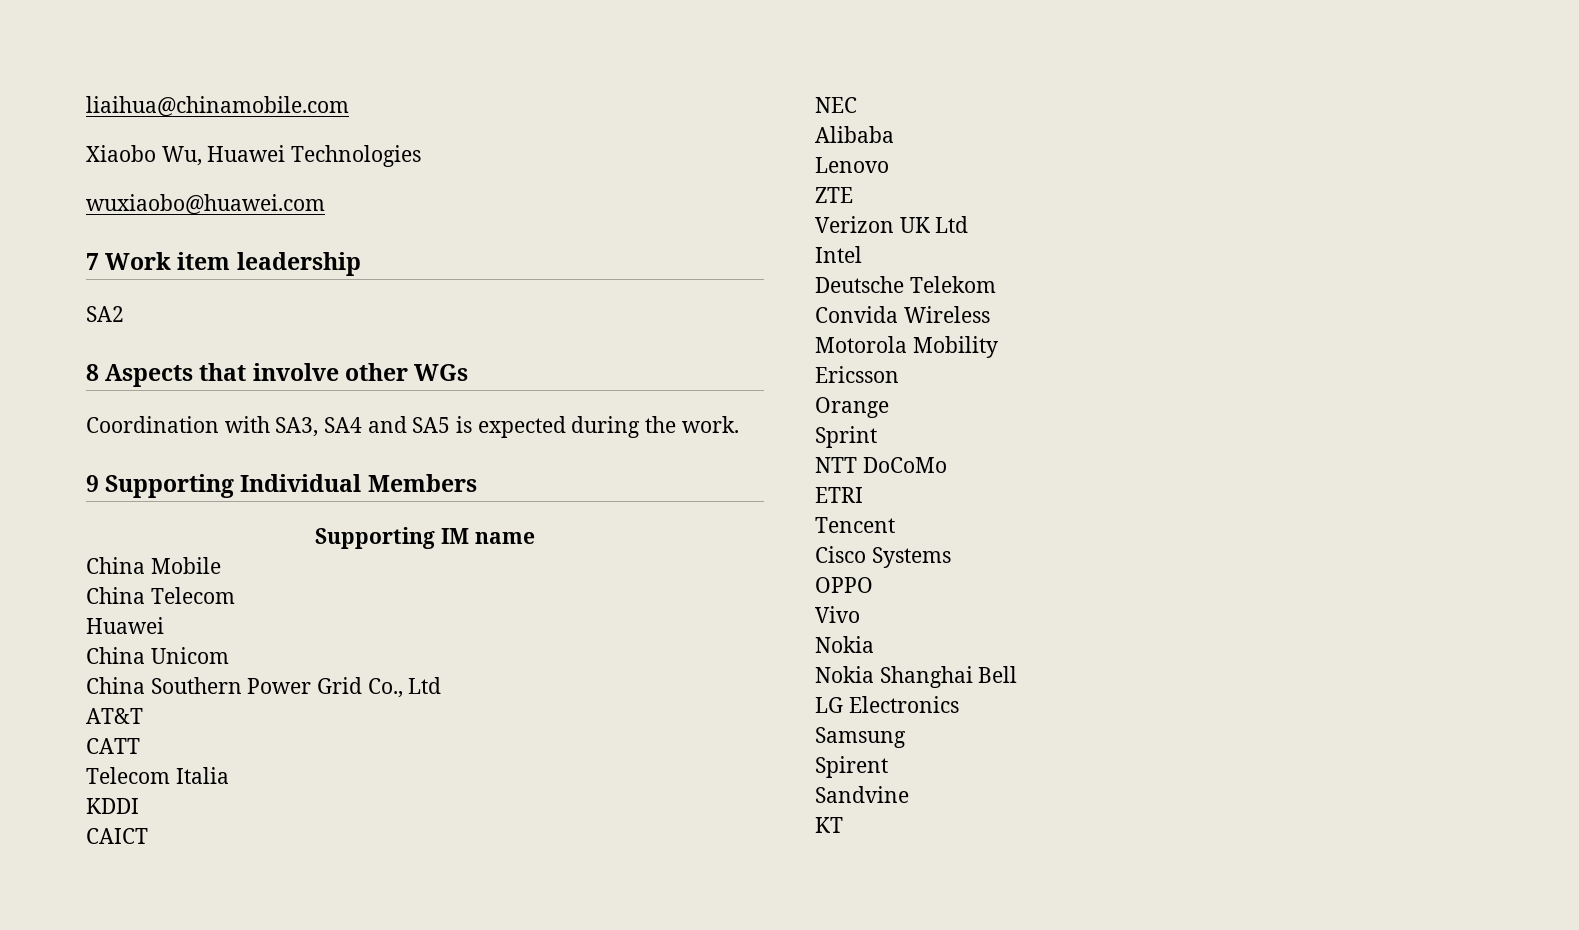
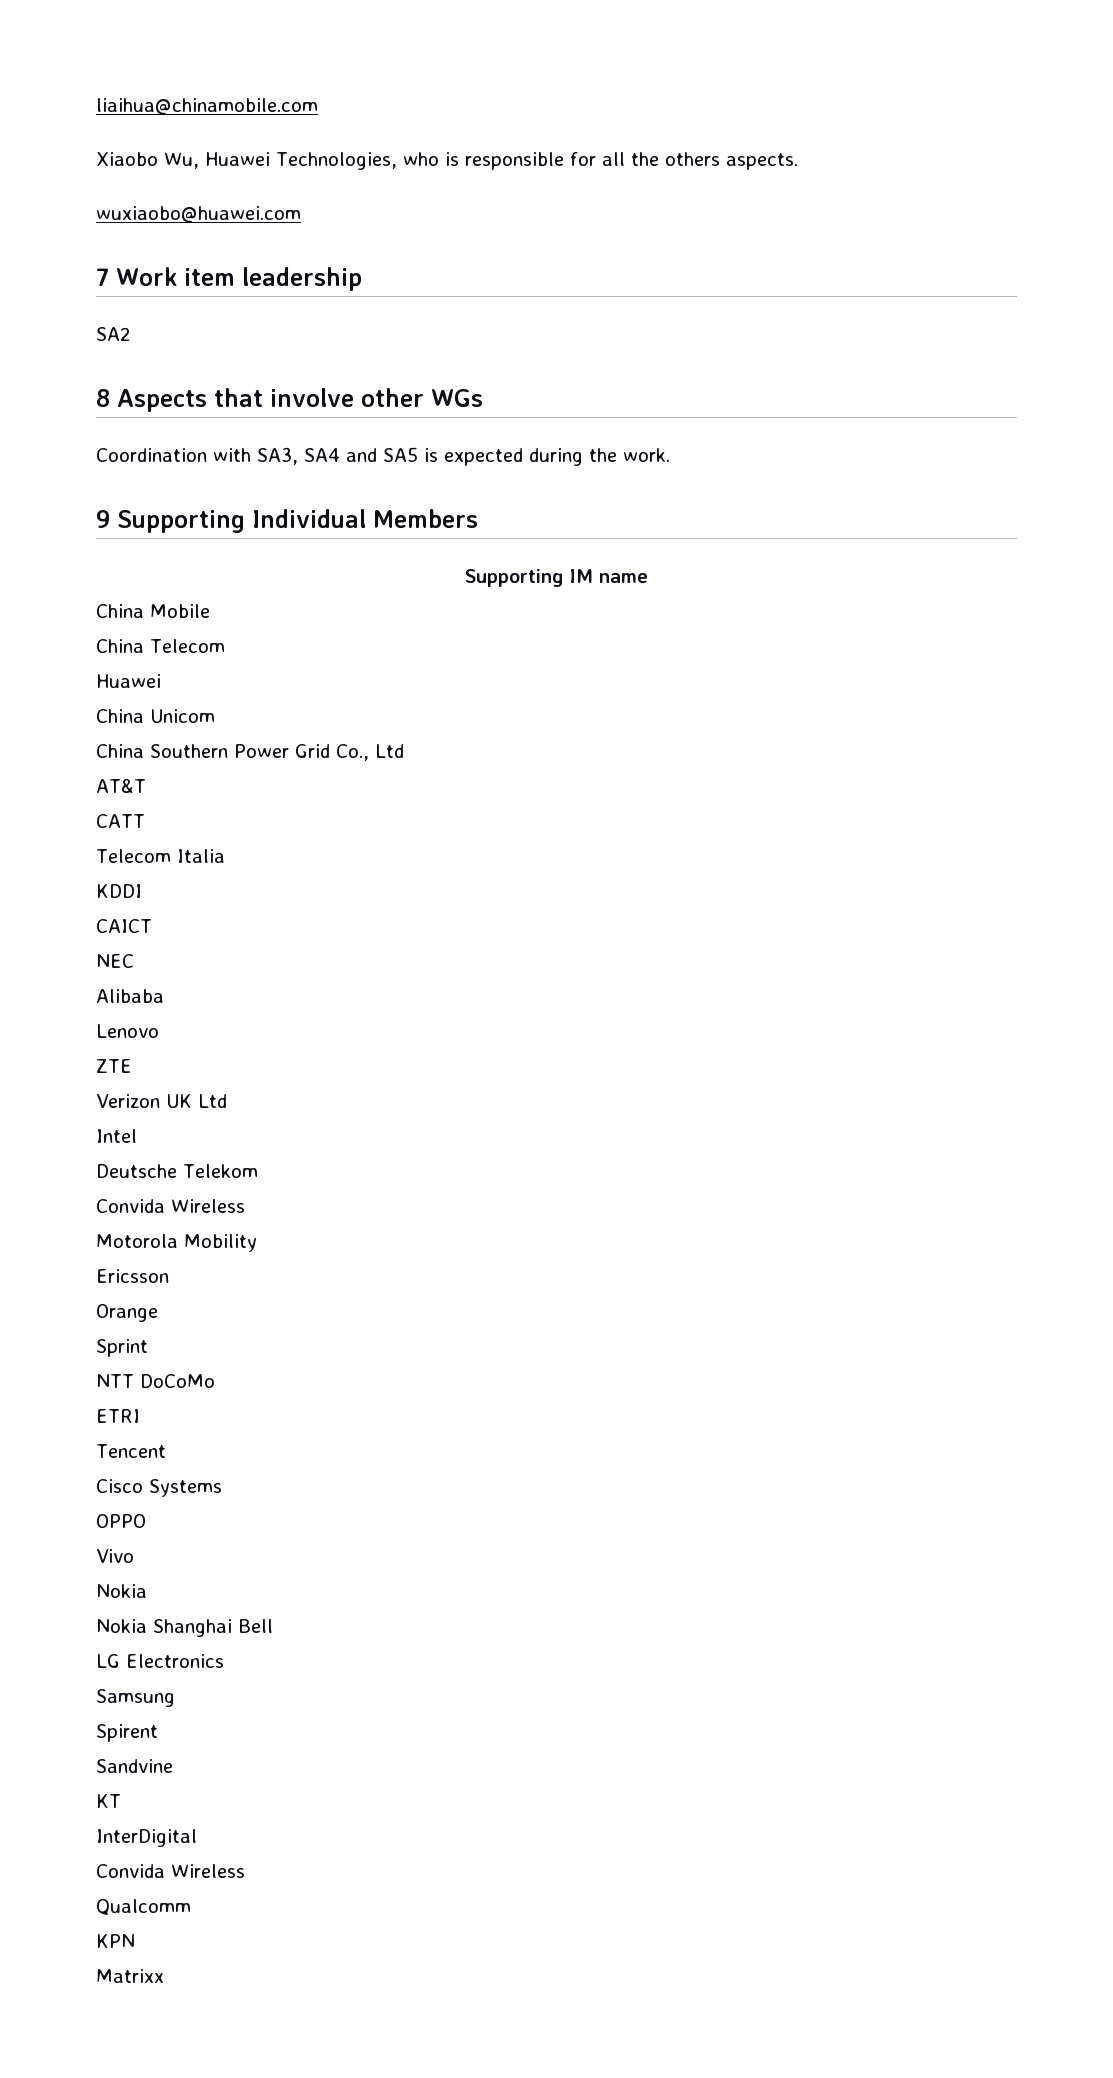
- Xiaobo Wu, Huawei Technologies
+ Xiaobo Wu, Huawei Technologies, who is responsible for all the others aspects.
+ InterDigital
+ Convida Wireless
+ Qualcomm
+ KPN
+ Matrixx

